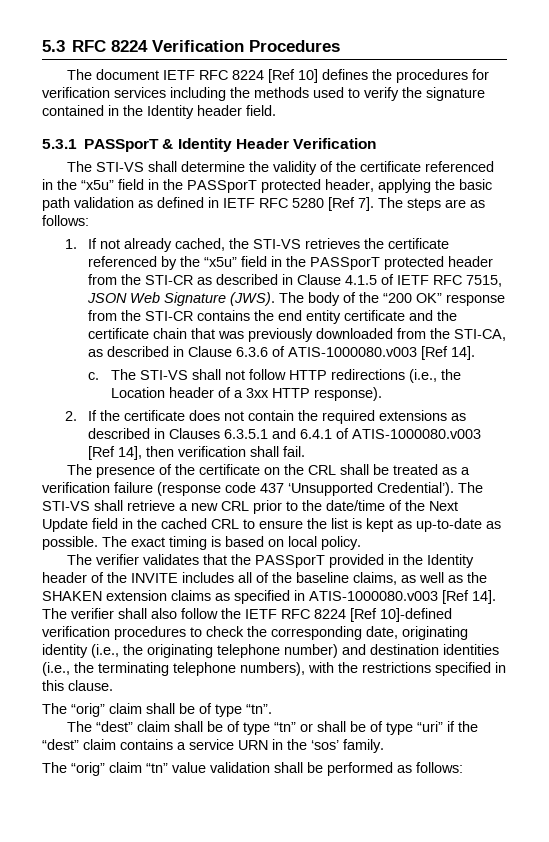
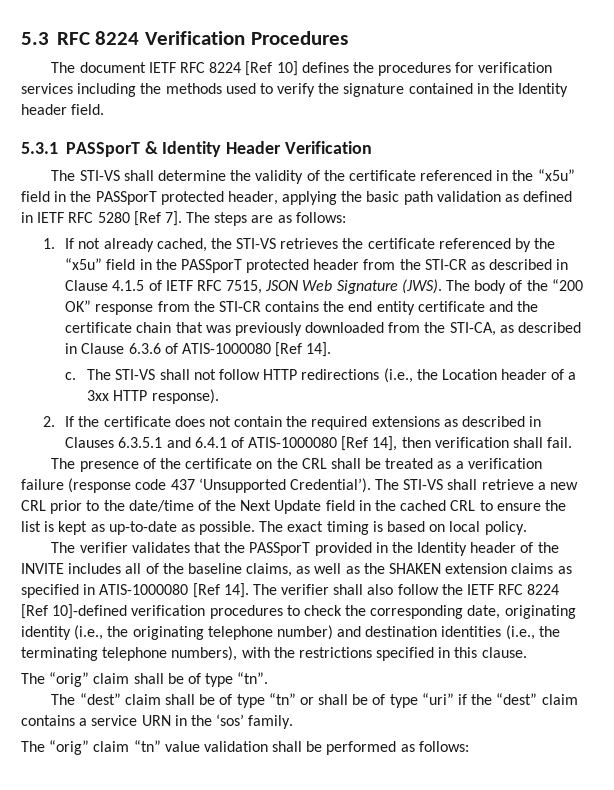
- The body of the “200 OK” response from the STI-CR contains the end entity certificate and the certificate chain that was previously downloaded from the STI-CA, as described in Clause 6.3.6 of ATIS-1000080.v003 [Ref 14].
+ The body of the “200 OK” response from the STI-CR contains the end entity certificate and the certificate chain that was previously downloaded from the STI-CA, as described in Clause 6.3.6 of ATIS-1000080 [Ref 14].
- 2. If the certificate does not contain the required extensions as described in Clauses 6.3.5.1 and 6.4.1 of ATIS-1000080.v003 [Ref 14], then verification shall fail.
+ 2. If the certificate does not contain the required extensions as described in Clauses 6.3.5.1 and 6.4.1 of ATIS-1000080 [Ref 14], then verification shall fail.
- The verifier validates that the PASSporT provided in the Identity header of the INVITE includes all of the baseline claims, as well as the SHAKEN extension claims as specified in ATIS-1000080.v003 [Ref 14].
+ The verifier validates that the PASSporT provided in the Identity header of the INVITE includes all of the baseline claims, as well as the SHAKEN extension claims as specified in ATIS-1000080 [Ref 14].

